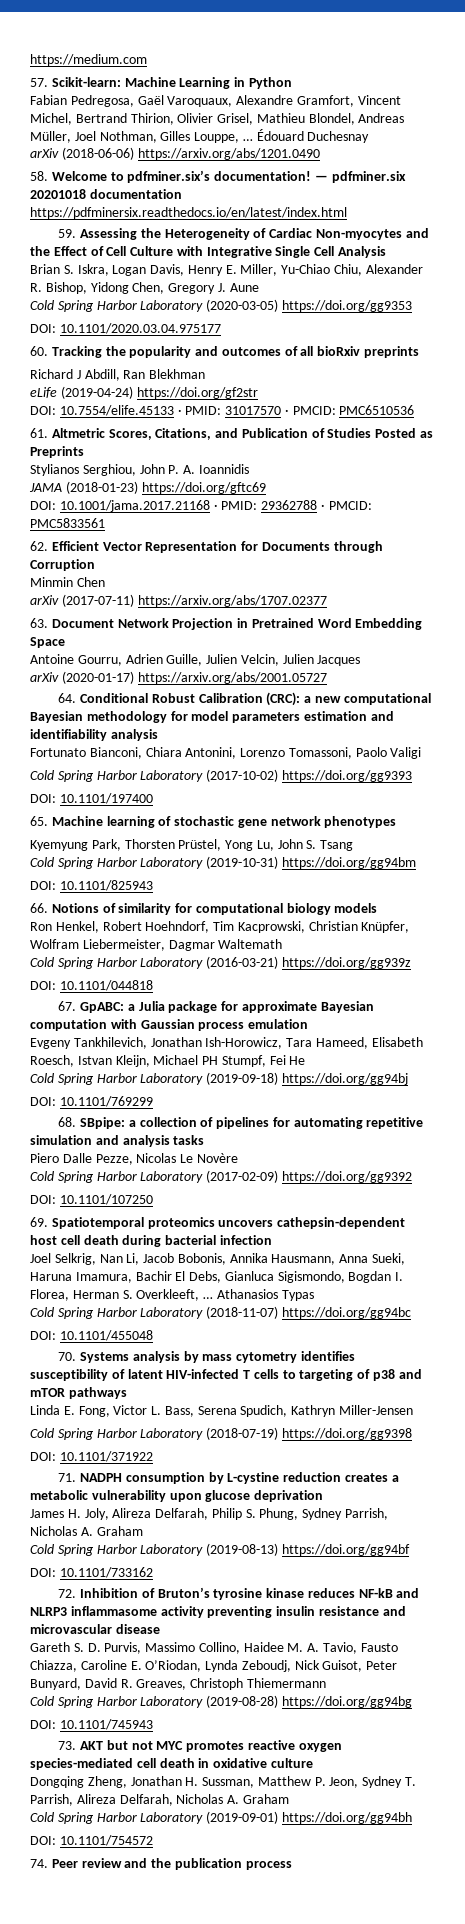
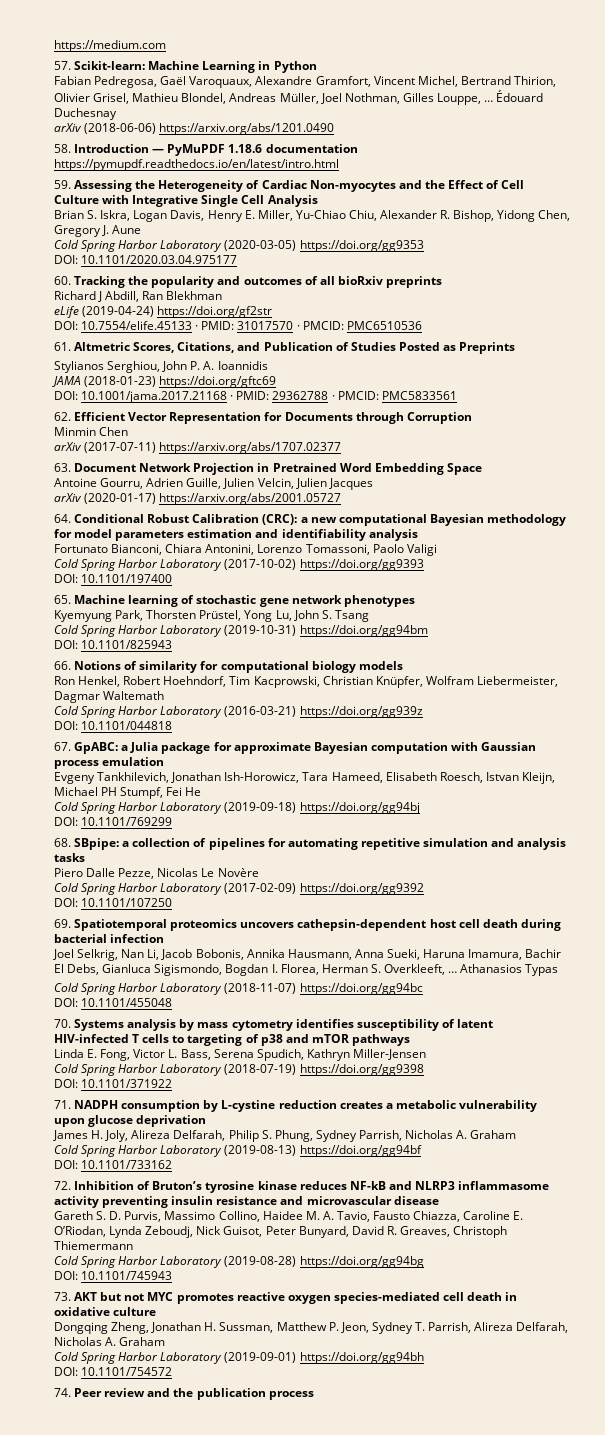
- 58. Welcome to pdfminer.six’s documentation! — pdfminer.six 20201018 documentation https://pdfminersix.readthedocs.io/en/latest/index.html
+ 58. Introduction — PyMuPDF 1.18.6 documentation https://pymupdf.readthedocs.io/en/latest/intro.html

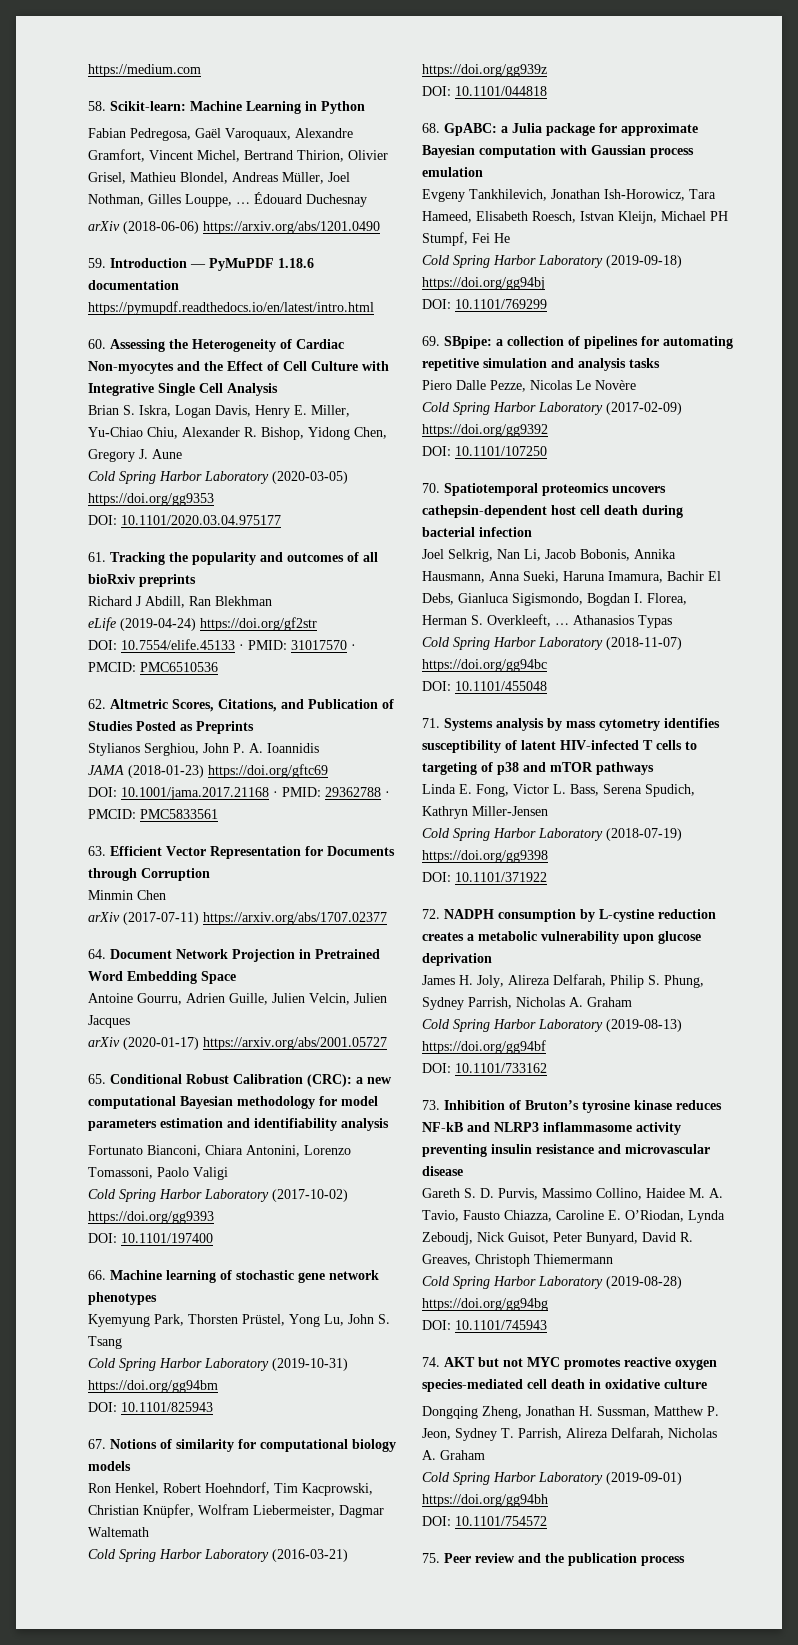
- 57. Scikit-learn: Machine Learning in Python
+ 58. Scikit-learn: Machine Learning in Python
- 58. Introduction — PyMuPDF 1.18.6 documentation https://pymupdf.readthedocs.io/en/latest/intro.html
+ 59. Introduction — PyMuPDF 1.18.6 documentation https://pymupdf.readthedocs.io/en/latest/intro.html
- 59. Assessing the Heterogeneity of Cardiac Non-myocytes and the Effect of Cell Culture with Integrative Single Cell Analysis
+ 60. Assessing the Heterogeneity of Cardiac Non-myocytes and the Effect of Cell Culture with Integrative Single Cell Analysis
- 60. Tracking the popularity and outcomes of all bioRxiv preprints
+ 61. Tracking the popularity and outcomes of all bioRxiv preprints
- 61. Altmetric Scores, Citations, and Publication of Studies Posted as Preprints
+ 62. Altmetric Scores, Citations, and Publication of Studies Posted as Preprints
- 62. Efficient Vector Representation for Documents through Corruption
+ 63. Efficient Vector Representation for Documents through Corruption
- 63. Document Network Projection in Pretrained Word Embedding Space
+ 64. Document Network Projection in Pretrained Word Embedding Space
- 64. Conditional Robust Calibration (CRC): a new computational Bayesian methodology for model parameters estimation and identifiability analysis
+ 65. Conditional Robust Calibration (CRC): a new computational Bayesian methodology for model parameters estimation and identifiability analysis
- 65. Machine learning of stochastic gene network phenotypes
+ 66. Machine learning of stochastic gene network phenotypes
- 66. Notions of similarity for computational biology models
+ 67. Notions of similarity for computational biology models
- 67. GpABC: a Julia package for approximate Bayesian computation with Gaussian process emulation
+ 68. GpABC: a Julia package for approximate Bayesian computation with Gaussian process emulation
- 68. SBpipe: a collection of pipelines for automating repetitive simulation and analysis tasks
+ 69. SBpipe: a collection of pipelines for automating repetitive simulation and analysis tasks
- 69. Spatiotemporal proteomics uncovers cathepsin-dependent host cell death during bacterial infection
+ 70. Spatiotemporal proteomics uncovers cathepsin-dependent host cell death during bacterial infection
- 70. Systems analysis by mass cytometry identifies susceptibility of latent HIV-infected T cells to targeting of p38 and mTOR pathways
+ 71. Systems analysis by mass cytometry identifies susceptibility of latent HIV-infected T cells to targeting of p38 and mTOR pathways
- 71. NADPH consumption by L-cystine reduction creates a metabolic vulnerability upon glucose deprivation
+ 72. NADPH consumption by L-cystine reduction creates a metabolic vulnerability upon glucose deprivation
- 72. Inhibition of Bruton’s tyrosine kinase reduces NF-kB and NLRP3 inflammasome activity preventing insulin resistance and microvascular disease
+ 73. Inhibition of Bruton’s tyrosine kinase reduces NF-kB and NLRP3 inflammasome activity preventing insulin resistance and microvascular disease
- 73. AKT but not MYC promotes reactive oxygen species-mediated cell death in oxidative culture
+ 74. AKT but not MYC promotes reactive oxygen species-mediated cell death in oxidative culture
- 74. Peer review and the publication process
+ 75. Peer review and the publication process

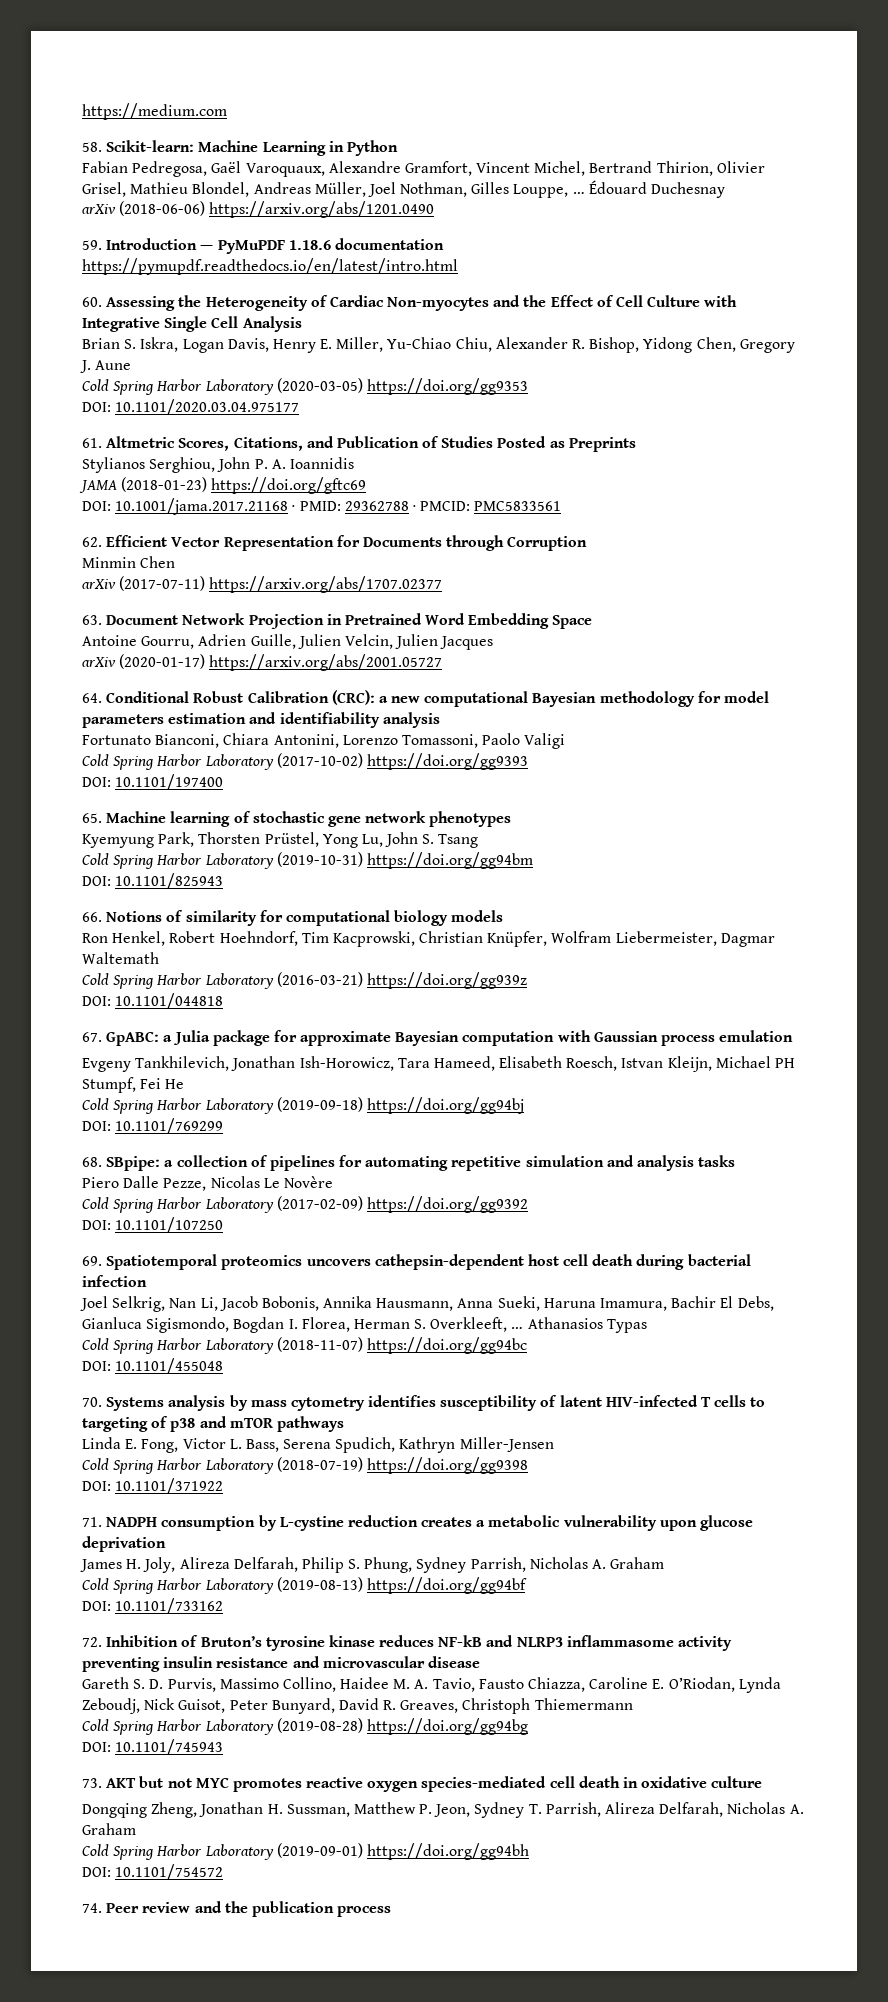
- 61. Tracking the popularity and outcomes of all bioRxiv preprints
- Richard J Abdill, Ran Blekhman
- eLife (2019-04-24) https://doi.org/gf2str
- DOI: 10.7554/elife.45133 · PMID: 31017570 · PMCID: PMC6510536
- 62. Altmetric Scores, Citations, and Publication of Studies Posted as Preprints
+ 61. Altmetric Scores, Citations, and Publication of Studies Posted as Preprints
- 63. Efficient Vector Representation for Documents through Corruption
+ 62. Efficient Vector Representation for Documents through Corruption
- 64. Document Network Projection in Pretrained Word Embedding Space
+ 63. Document Network Projection in Pretrained Word Embedding Space
- 65. Conditional Robust Calibration (CRC): a new computational Bayesian methodology for model parameters estimation and identifiability analysis
+ 64. Conditional Robust Calibration (CRC): a new computational Bayesian methodology for model parameters estimation and identifiability analysis
- 66. Machine learning of stochastic gene network phenotypes
+ 65. Machine learning of stochastic gene network phenotypes
- 67. Notions of similarity for computational biology models
+ 66. Notions of similarity for computational biology models
- 68. GpABC: a Julia package for approximate Bayesian computation with Gaussian process emulation
+ 67. GpABC: a Julia package for approximate Bayesian computation with Gaussian process emulation
- 69. SBpipe: a collection of pipelines for automating repetitive simulation and analysis tasks
+ 68. SBpipe: a collection of pipelines for automating repetitive simulation and analysis tasks
- 70. Spatiotemporal proteomics uncovers cathepsin-dependent host cell death during bacterial infection
+ 69. Spatiotemporal proteomics uncovers cathepsin-dependent host cell death during bacterial infection
- 71. Systems analysis by mass cytometry identifies susceptibility of latent HIV-infected T cells to targeting of p38 and mTOR pathways
+ 70. Systems analysis by mass cytometry identifies susceptibility of latent HIV-infected T cells to targeting of p38 and mTOR pathways
- 72. NADPH consumption by L-cystine reduction creates a metabolic vulnerability upon glucose deprivation
+ 71. NADPH consumption by L-cystine reduction creates a metabolic vulnerability upon glucose deprivation
- 73. Inhibition of Bruton’s tyrosine kinase reduces NF-kB and NLRP3 inflammasome activity preventing insulin resistance and microvascular disease
+ 72. Inhibition of Bruton’s tyrosine kinase reduces NF-kB and NLRP3 inflammasome activity preventing insulin resistance and microvascular disease
- 74. AKT but not MYC promotes reactive oxygen species-mediated cell death in oxidative culture
+ 73. AKT but not MYC promotes reactive oxygen species-mediated cell death in oxidative culture
- 75. Peer review and the publication process
+ 74. Peer review and the publication process

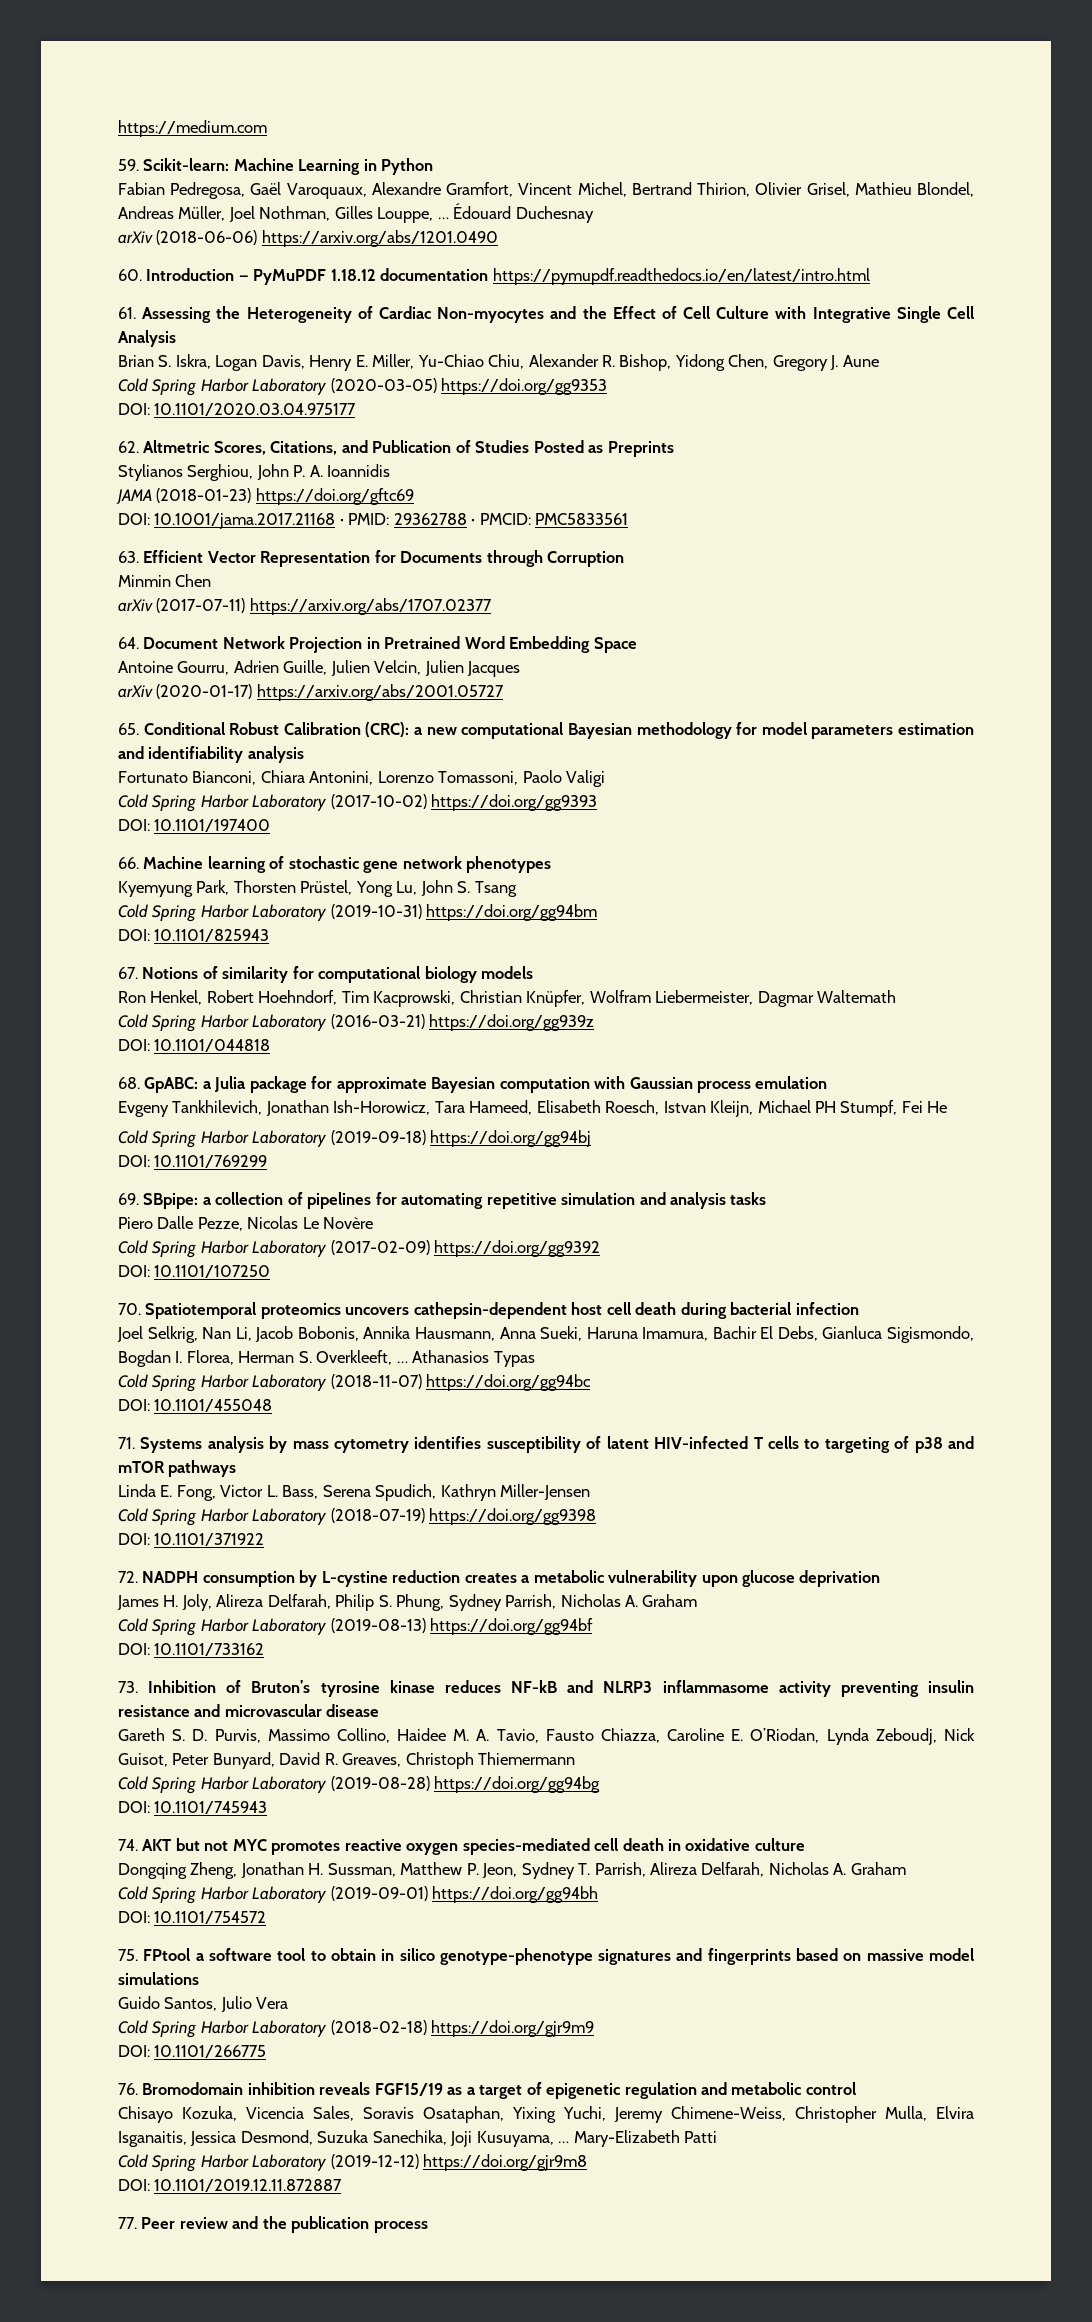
- 58. Scikit-learn: Machine Learning in Python
+ 59. Scikit-learn: Machine Learning in Python
- 59. Introduction — PyMuPDF 1.18.6 documentation https://pymupdf.readthedocs.io/en/latest/intro.html
+ 60. Introduction — PyMuPDF 1.18.12 documentation https://pymupdf.readthedocs.io/en/latest/intro.html
- 60. Assessing the Heterogeneity of Cardiac Non-myocytes and the Effect of Cell Culture with Integrative Single Cell Analysis
+ 61. Assessing the Heterogeneity of Cardiac Non-myocytes and the Effect of Cell Culture with Integrative Single Cell Analysis
- 61. Altmetric Scores, Citations, and Publication of Studies Posted as Preprints
+ 62. Altmetric Scores, Citations, and Publication of Studies Posted as Preprints
- 62. Efficient Vector Representation for Documents through Corruption
+ 63. Efficient Vector Representation for Documents through Corruption
- 63. Document Network Projection in Pretrained Word Embedding Space
+ 64. Document Network Projection in Pretrained Word Embedding Space
- 64. Conditional Robust Calibration (CRC): a new computational Bayesian methodology for model parameters estimation and identifiability analysis
+ 65. Conditional Robust Calibration (CRC): a new computational Bayesian methodology for model parameters estimation and identifiability analysis
- 65. Machine learning of stochastic gene network phenotypes
+ 66. Machine learning of stochastic gene network phenotypes
- 66. Notions of similarity for computational biology models
+ 67. Notions of similarity for computational biology models
- 67. GpABC: a Julia package for approximate Bayesian computation with Gaussian process emulation
+ 68. GpABC: a Julia package for approximate Bayesian computation with Gaussian process emulation
- 68. SBpipe: a collection of pipelines for automating repetitive simulation and analysis tasks
+ 69. SBpipe: a collection of pipelines for automating repetitive simulation and analysis tasks
- 69. Spatiotemporal proteomics uncovers cathepsin-dependent host cell death during bacterial infection
+ 70. Spatiotemporal proteomics uncovers cathepsin-dependent host cell death during bacterial infection
- 70. Systems analysis by mass cytometry identifies susceptibility of latent HIV-infected T cells to targeting of p38 and mTOR pathways
+ 71. Systems analysis by mass cytometry identifies susceptibility of latent HIV-infected T cells to targeting of p38 and mTOR pathways
- 71. NADPH consumption by L-cystine reduction creates a metabolic vulnerability upon glucose deprivation
+ 72. NADPH consumption by L-cystine reduction creates a metabolic vulnerability upon glucose deprivation
- 72. Inhibition of Bruton’s tyrosine kinase reduces NF-kB and NLRP3 inflammasome activity preventing insulin resistance and microvascular disease
+ 73. Inhibition of Bruton’s tyrosine kinase reduces NF-kB and NLRP3 inflammasome activity preventing insulin resistance and microvascular disease
- 73. AKT but not MYC promotes reactive oxygen species-mediated cell death in oxidative culture
+ 74. AKT but not MYC promotes reactive oxygen species-mediated cell death in oxidative culture
- 74. Peer review and the publication process
+ 75. FPtool a software tool to obtain in silico genotype-phenotype signatures and fingerprints based on massive model simulations
+ Guido Santos, Julio Vera
+ Cold Spring Harbor Laboratory (2018-02-18) https://doi.org/gjr9m9
+ DOI: 10.1101/266775
+ 76. Bromodomain inhibition reveals FGF15/19 as a target of epigenetic regulation and metabolic control
+ Chisayo Kozuka, Vicencia Sales, Soravis Osataphan, Yixing Yuchi, Jeremy Chimene-Weiss, Christopher Mulla, Elvira Isganaitis, Jessica Desmond, Suzuka Sanechika, Joji Kusuyama, … Mary-Elizabeth Patti
+ Cold Spring Harbor Laboratory (2019-12-12) https://doi.org/gjr9m8
+ DOI: 10.1101/2019.12.11.872887
+ 77. Peer review and the publication process

